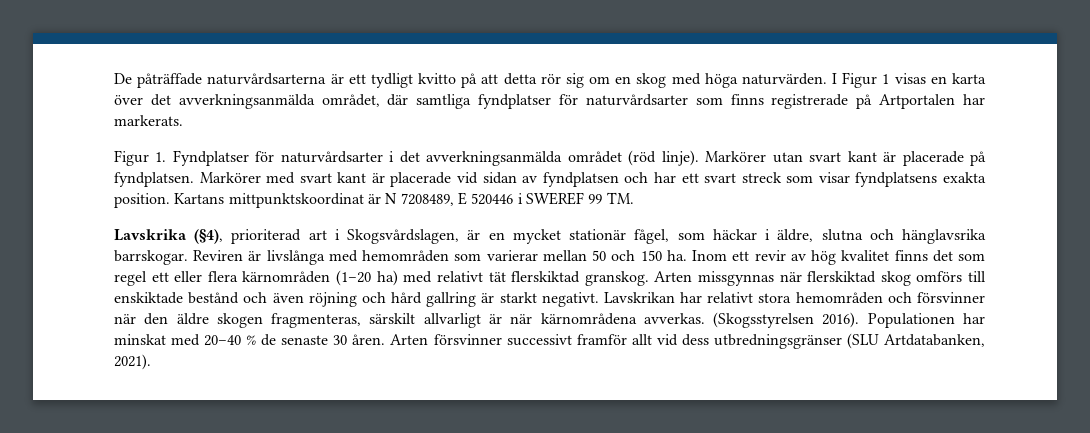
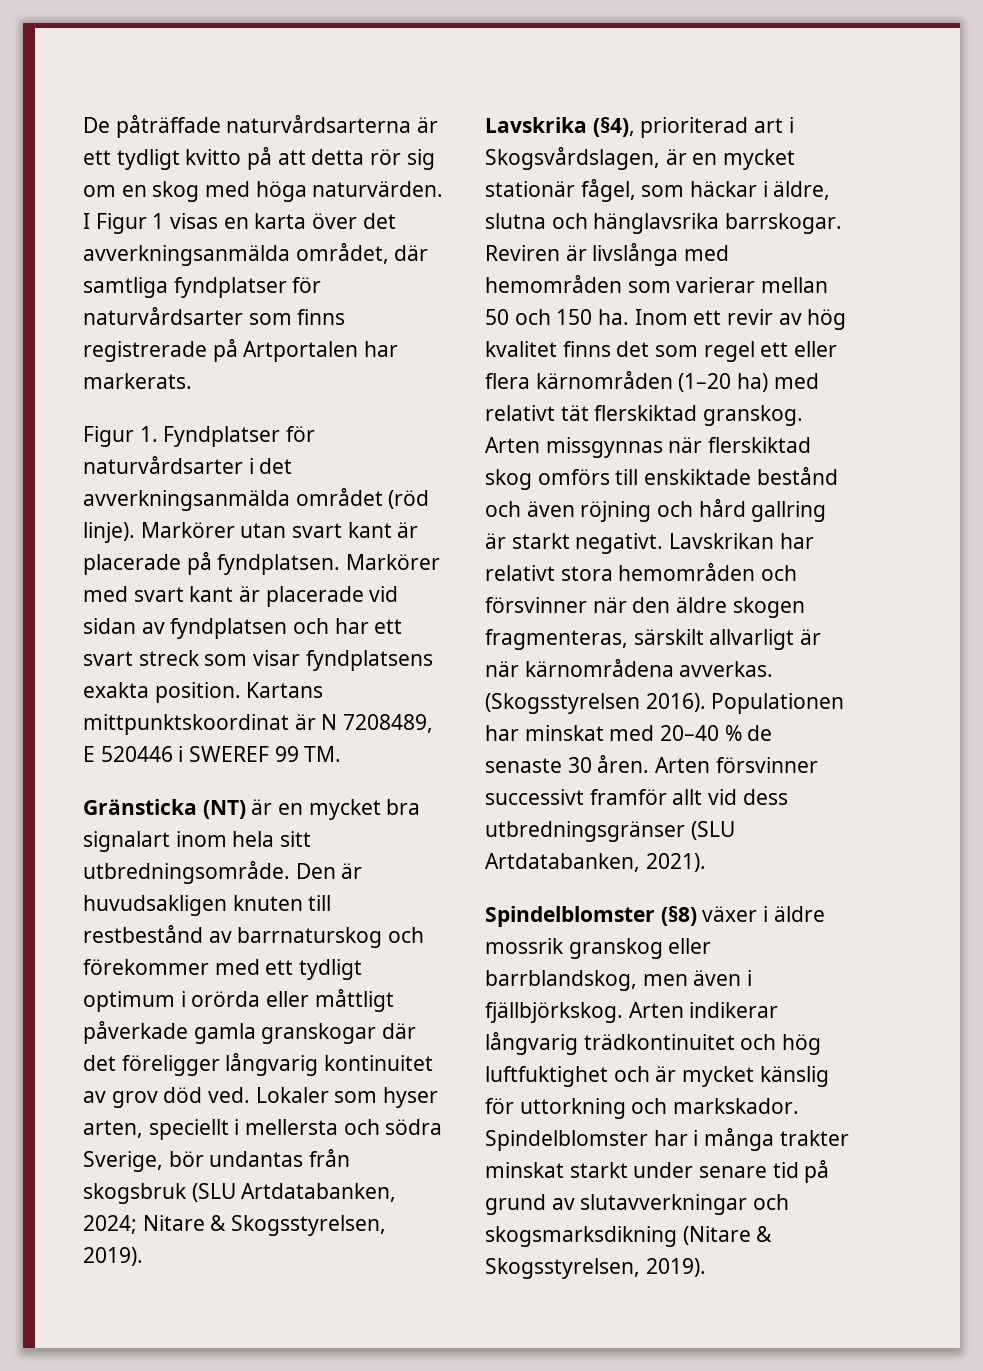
+ Gränsticka (NT) är en mycket bra signalart inom hela sitt utbredningsområde. Den är huvudsakligen knuten till restbestånd av barrnaturskog och förekommer med ett tydligt optimum i orörda eller måttligt påverkade gamla granskogar där det föreligger långvarig kontinuitet av grov död ved. Lokaler som hyser arten, speciellt i mellersta och södra Sverige, bör undantas från skogsbruk (SLU Artdatabanken, 2024; Nitare & Skogsstyrelsen, 2019).
+ Spindelblomster (§8) växer i äldre mossrik granskog eller barrblandskog, men även i fjällbjörkskog. Arten indikerar långvarig trädkontinuitet och hög luftfuktighet och är mycket känslig för uttorkning och markskador. Spindelblomster har i många trakter minskat starkt under senare tid på grund av slutavverkningar och skogsmarksdikning (Nitare & Skogsstyrelsen, 2019).

